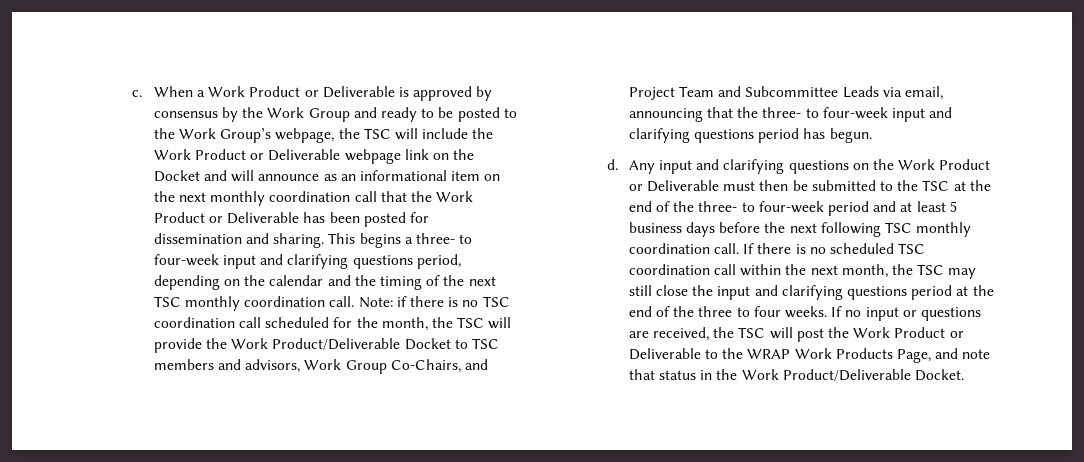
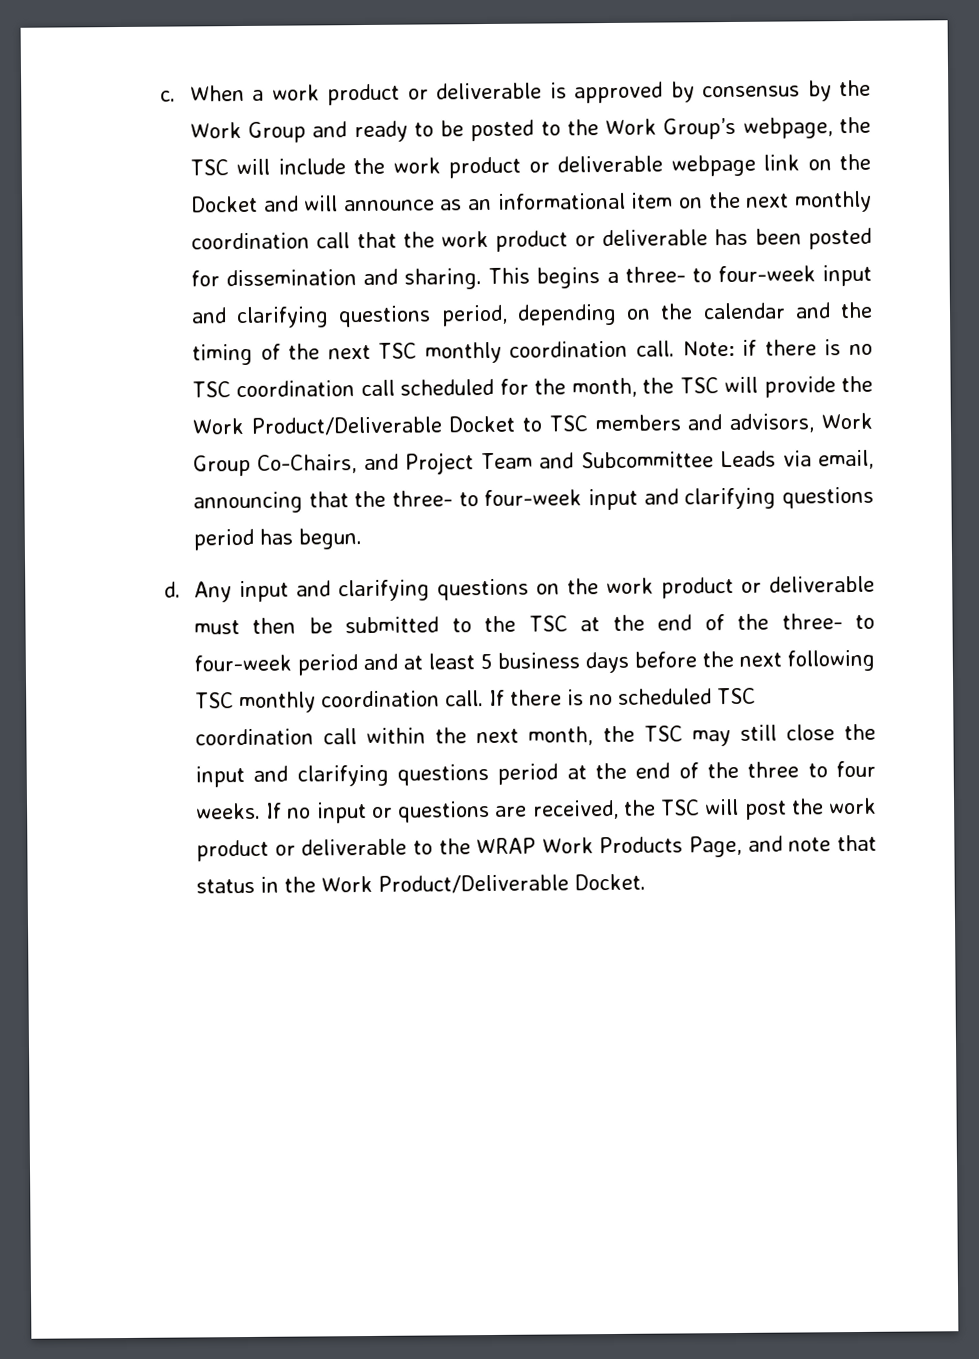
- When a Work Product or Deliverable is approved by consensus by the Work Group and ready to be posted to the Work Group’s webpage, the TSC will include the Work Product or Deliverable webpage link on the Docket and will announce as an informational item on the next monthly coordination call that the Work Product or Deliverable has been posted for dissemination and sharing.
+ When a work product or deliverable is approved by consensus by the Work Group and ready to be posted to the Work Group’s webpage, the TSC will include the work product or deliverable webpage link on the Docket and will announce as an informational item on the next monthly coordination call that the work product or deliverable has been posted for dissemination and sharing.
- Any input and clarifying questions on the Work Product or Deliverable must then be submitted to the TSC at the end of the three- to four-week period and at least 5 business days before the next following TSC monthly coordination call.
+ Any input and clarifying questions on the work product or deliverable must then be submitted to the TSC at the end of the three- to four-week period and at least 5 business days before the next following TSC monthly coordination call.
- If no input or questions are received, the TSC will post the Work Product or Deliverable to the WRAP Work Products Page, and note that status in the Work Product/Deliverable Docket.
+ If no input or questions are received, the TSC will post the work product or deliverable to the WRAP Work Products Page, and note that status in the Work Product/Deliverable Docket.

